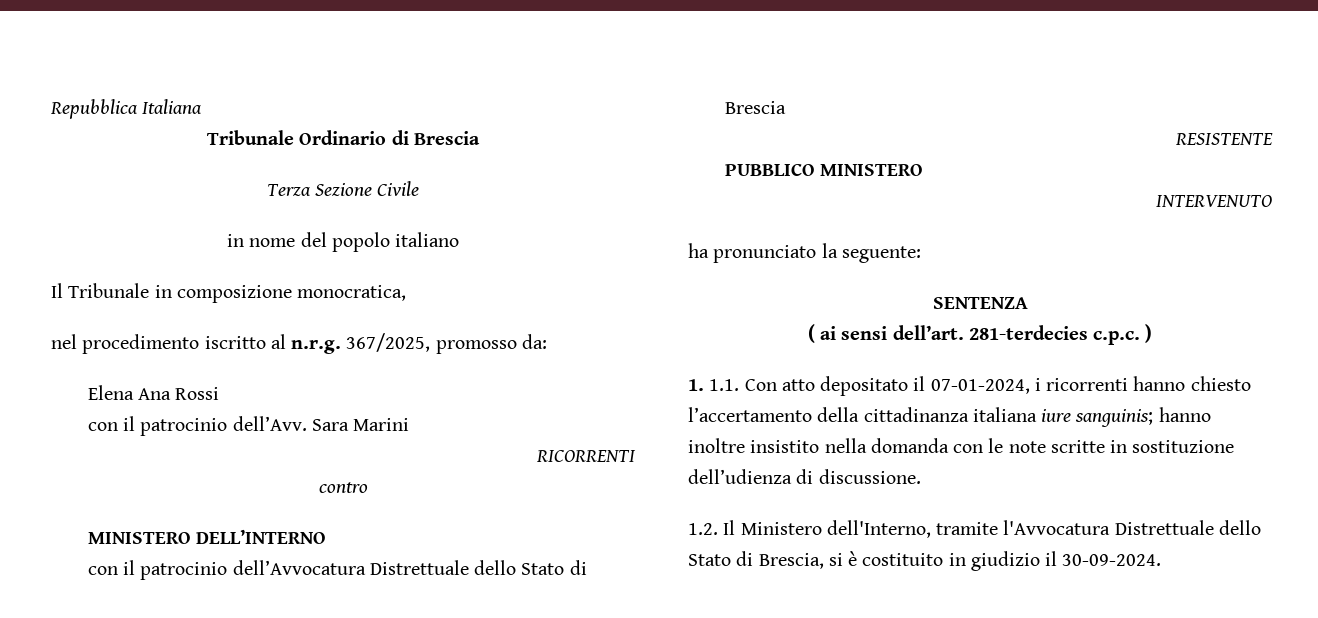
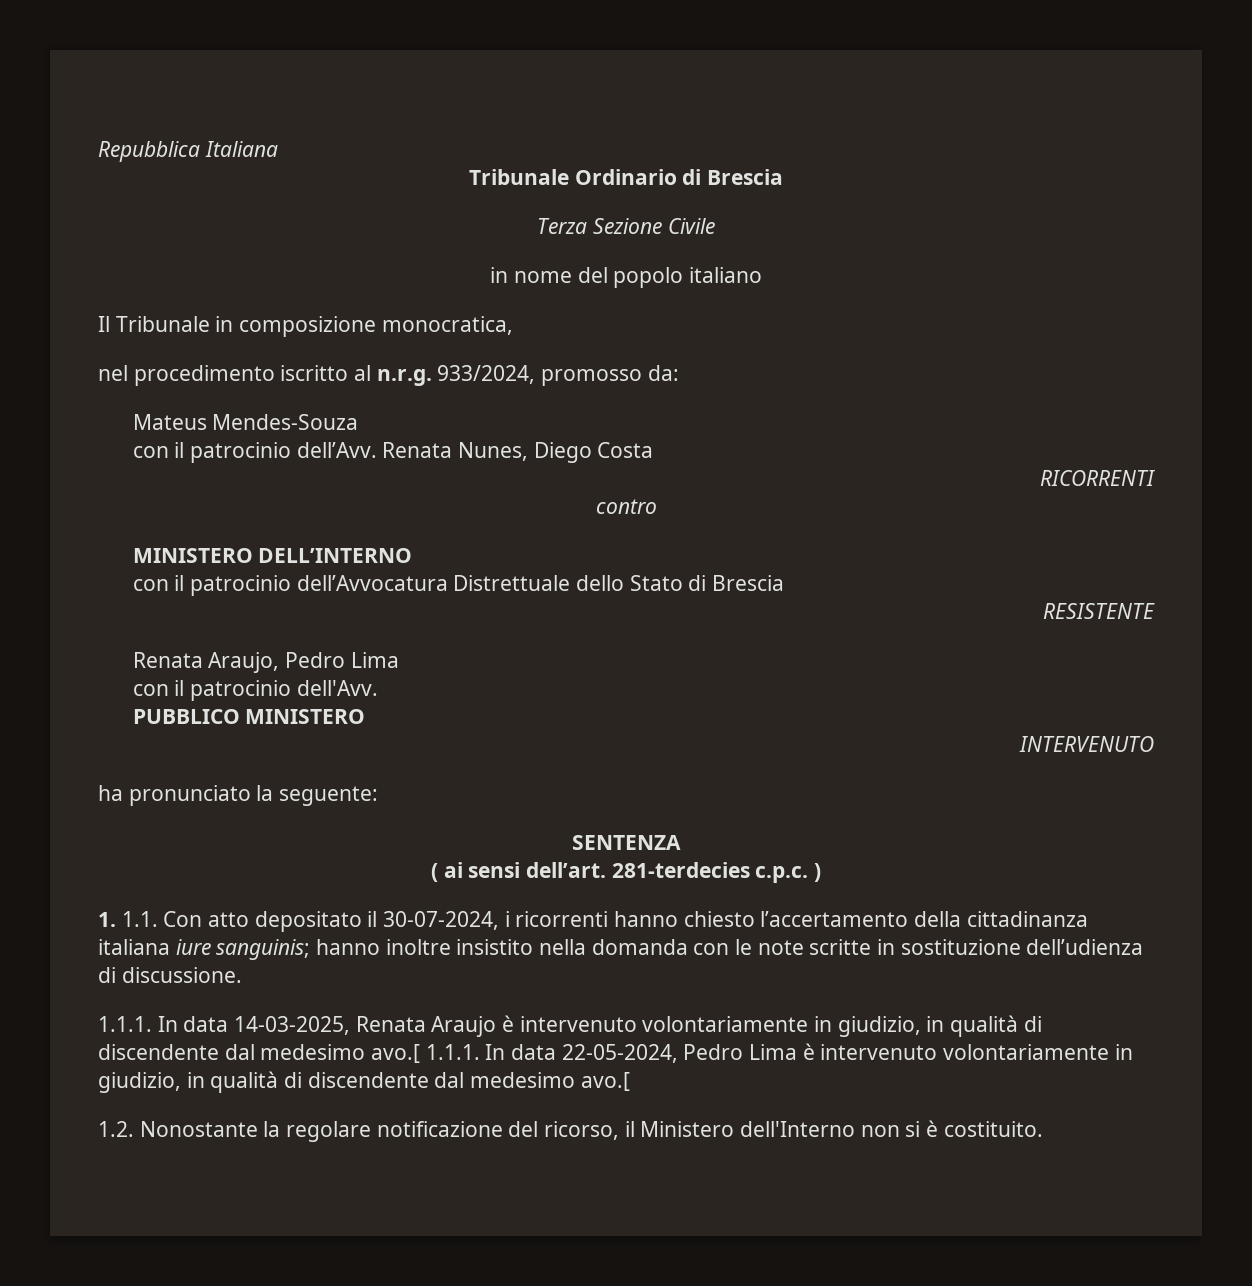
- nel procedimento iscritto al n.r.g. 367/2025, promosso da:
+ nel procedimento iscritto al n.r.g. 933/2024, promosso da:
- Elena Ana Rossi
- con il patrocinio dell’Avv. Sara Marini
+ Mateus Mendes-Souza
+ con il patrocinio dell’Avv. Renata Nunes, Diego Costa
+ Renata Araujo, Pedro Lima
+ con il patrocinio dell'Avv.
- 1. 1.1. Con atto depositato il 07-01-2024, i ricorrenti hanno chiesto l’accertamento della cittadinanza italiana iure sanguinis; hanno inoltre insistito nella domanda con le note scritte in sostituzione dell’udienza di discussione.
+ 1. 1.1. Con atto depositato il 30-07-2024, i ricorrenti hanno chiesto l’accertamento della cittadinanza italiana iure sanguinis; hanno inoltre insistito nella domanda con le note scritte in sostituzione dell’udienza di discussione.
- 1.2. Il Ministero dell'Interno, tramite l'Avvocatura Distrettuale dello Stato di Brescia, si è costituito in giudizio il 30-09-2024.
+ 1.1.1. In data 14-03-2025, Renata Araujo è intervenuto volontariamente in giudizio, in qualità di discendente dal medesimo avo.[ 1.1.1. In data 22-05-2024, Pedro Lima è intervenuto volontariamente in giudizio, in qualità di discendente dal medesimo avo.[
+ 1.2. Nonostante la regolare notificazione del ricorso, il Ministero dell'Interno non si è costituito.

